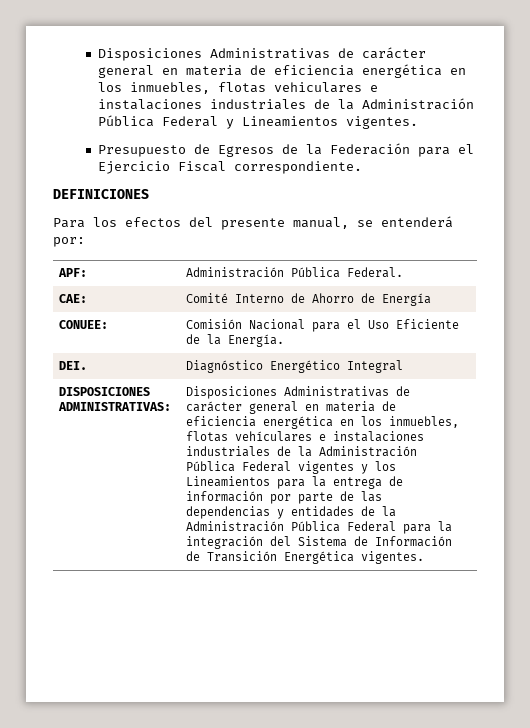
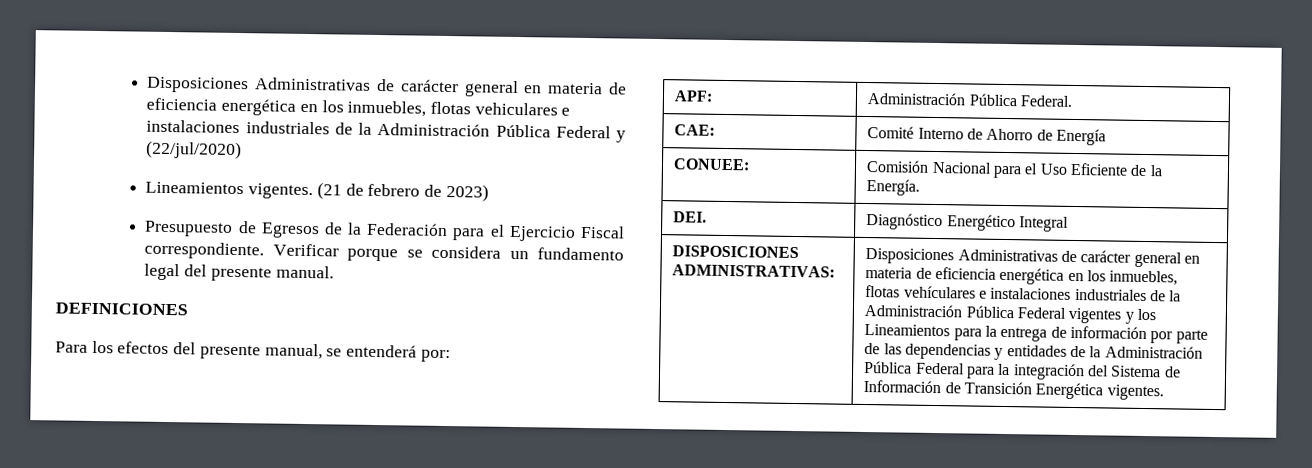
- Disposiciones Administrativas de carácter general en materia de eficiencia energética en los inmuebles, flotas vehiculares e instalaciones industriales de la Administración Pública Federal y Lineamientos vigentes.
+ Disposiciones Administrativas de carácter general en materia de eficiencia energética en los inmuebles, flotas vehiculares e instalaciones industriales de la Administración Pública Federal y (22/jul/2020)
+ Lineamientos vigentes. (21 de febrero de 2023)
+ Verificar porque se considera un fundamento legal del presente manual.

